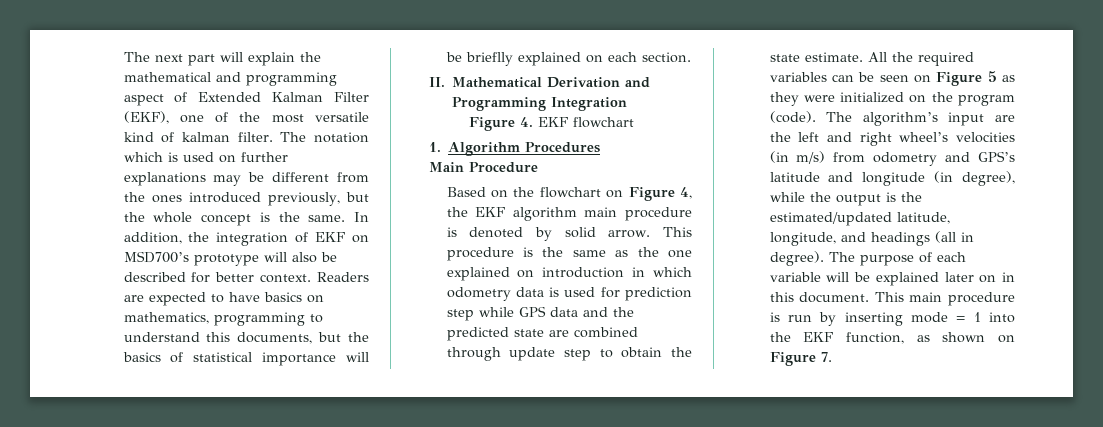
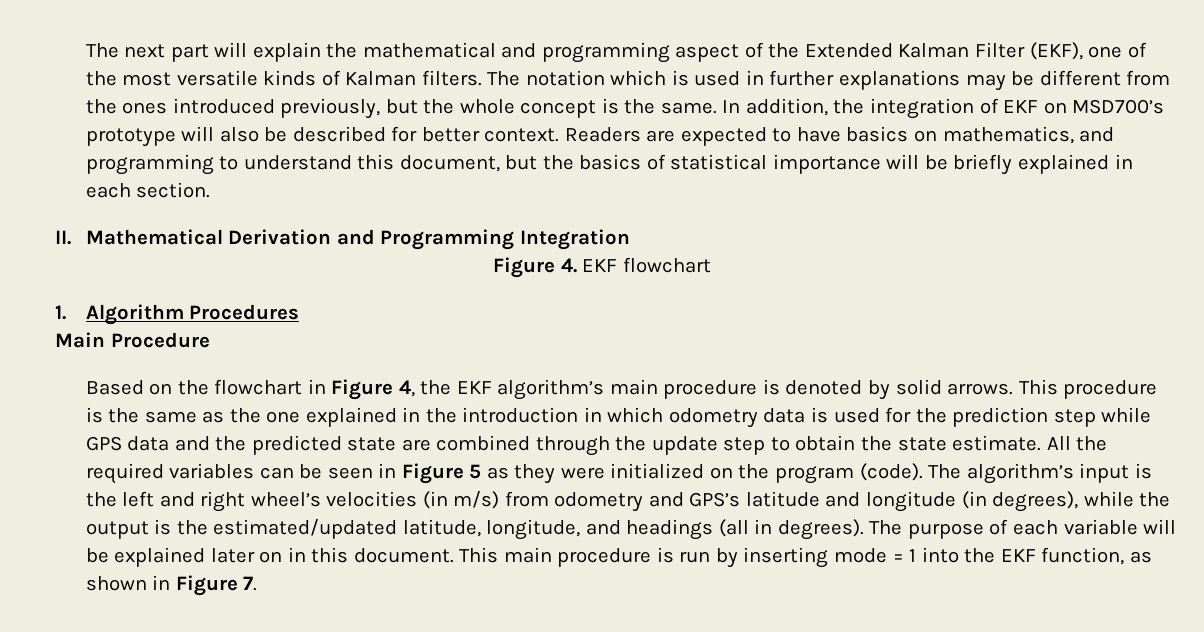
- The next part will explain the mathematical and programming aspect of Extended Kalman Filter (EKF), one of the most versatile kind of kalman filter.
+ The next part will explain the mathematical and programming aspect of the Extended Kalman Filter (EKF), one of the most versatile kinds of Kalman filters.
- The notation which is used on further explanations may be different from the ones introduced previously, but the whole concept is the same.
+ The notation which is used in further explanations may be different from the ones introduced previously, but the whole concept is the same.
- Readers are expected to have basics on mathematics, programming to understand this documents, but the basics of statistical importance will be brieflly explained on each section.
+ Readers are expected to have basics on mathematics, and programming to understand this document, but the basics of statistical importance will be briefly explained in each section.
- Based on the flowchart on Figure 4, the EKF algorithm main procedure is denoted by solid arrow.
+ Based on the flowchart in Figure 4, the EKF algorithm’s main procedure is denoted by solid arrows.
- This procedure is the same as the one explained on introduction in which odometry data is used for prediction step while GPS data and the predicted state are combined through update step to obtain the state estimate.
+ This procedure is the same as the one explained in the introduction in which odometry data is used for the prediction step while GPS data and the predicted state are combined through the update step to obtain the state estimate.
- All the required variables can be seen on Figure 5 as they were initialized on the program (code).
+ All the required variables can be seen in Figure 5 as they were initialized on the program (code).
- The algorithm’s input are the left and right wheel’s velocities (in m/s) from odometry and GPS’s latitude and longitude (in degree), while the output is the estimated/updated latitude, longitude, and headings (all in degree).
+ The algorithm’s input is the left and right wheel’s velocities (in m/s) from odometry and GPS’s latitude and longitude (in degrees), while the output is the estimated/updated latitude, longitude, and headings (all in degrees).
- This main procedure is run by inserting mode = 1 into the EKF function, as shown on Figure 7.
+ This main procedure is run by inserting mode = 1 into the EKF function, as shown in Figure 7.

